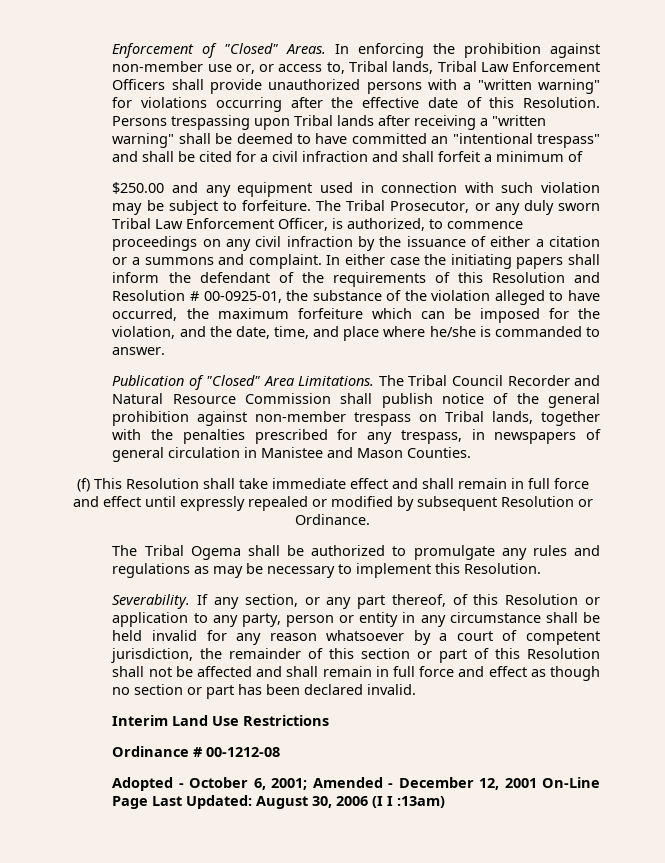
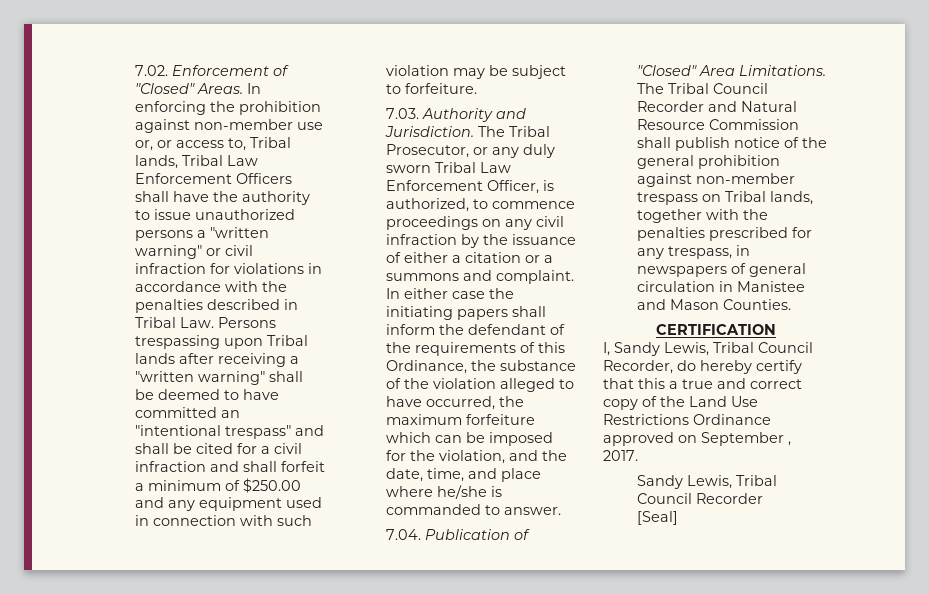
- Enforcement of "Closed" Areas.
+ 7.02. Enforcement of "Closed" Areas.
- In enforcing the prohibition against non-member use or, or access to, Tribal lands, Tribal Law Enforcement Officers shall provide unauthorized persons with a "written warning" for violations occurring after the effective date of this Resolution. Persons trespassing upon Tribal lands after receiving a "written warning" shall be deemed to have committed an "intentional trespass" and shall be cited for a civil infraction and shall forfeit a minimum of
- $250.00 and any equipment used in connection with such violation may be subject to forfeiture.
+ In enforcing the prohibition against non-member use or, or access to, Tribal lands, Tribal Law Enforcement Officers shall have the authority to issue unauthorized persons a "written warning" or civil infraction for violations in accordance with the penalties described in Tribal Law. Persons trespassing upon Tribal lands after receiving a "written warning" shall be deemed to have committed an "intentional trespass" and shall be cited for a civil infraction and shall forfeit a minimum of $250.00 and any equipment used in connection with such violation may be subject to forfeiture.
+ 7.03. Authority and Jurisdiction.
- In either case the initiating papers shall inform the defendant of the requirements of this Resolution and Resolution # 00-0925-01, the substance of the violation alleged to have occurred, the maximum forfeiture which can be imposed for the violation, and the date, time, and place where he/she is commanded to answer.
+ In either case the initiating papers shall inform the defendant of the requirements of this Ordinance, the substance of the violation alleged to have occurred, the maximum forfeiture which can be imposed for the violation, and the date, time, and place where he/she is commanded to answer.
- Publication of "Closed" Area Limitations.
+ 7.04. Publication of "Closed" Area Limitations.
- (f) This Resolution shall take immediate effect and shall remain in full force and effect until expressly repealed or modified by subsequent Resolution or Ordinance.
- The Tribal Ogema shall be authorized to promulgate any rules and regulations as may be necessary to implement this Resolution.
- Severability. If any section, or any part thereof, of this Resolution or application to any party, person or entity in any circumstance shall be held invalid for any reason whatsoever by a court of competent jurisdiction, the remainder of this section or part of this Resolution shall not be affected and shall remain in full force and effect as though no section or part has been declared invalid.
- Interim Land Use Restrictions
- Ordinance # 00-1212-08
- Adopted - October 6, 2001; Amended - December 12, 2001 On-Line Page Last Updated: August 30, 2006 (I I :13am)
+ CERTIFICATION
+ I, Sandy Lewis, Tribal Council Recorder, do hereby certify that this a true and correct copy of the Land Use Restrictions Ordinance approved on September , 2017.
+ Sandy Lewis, Tribal Council Recorder
+ [Seal]

